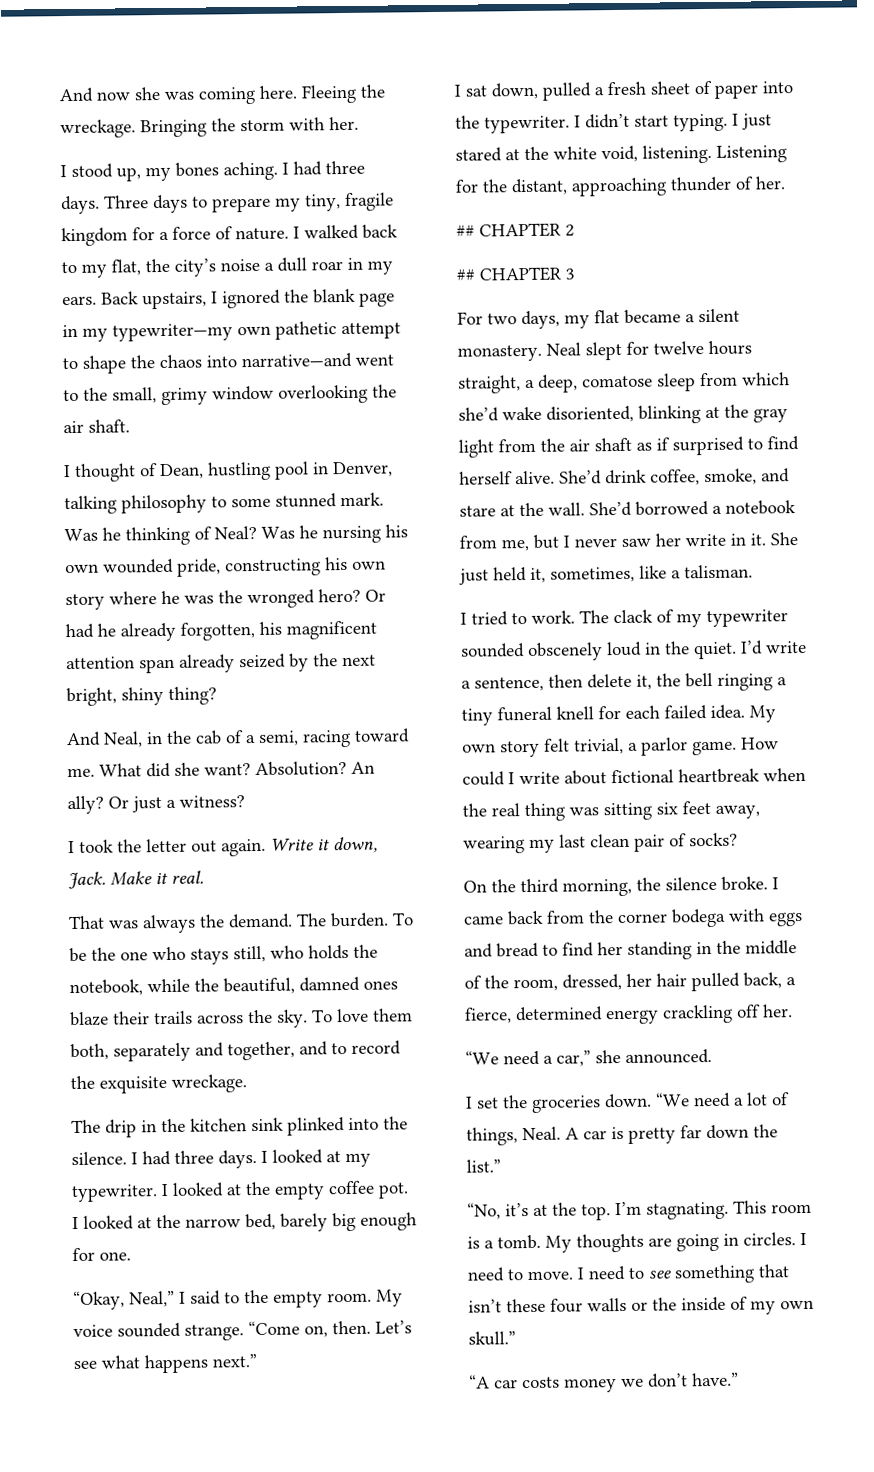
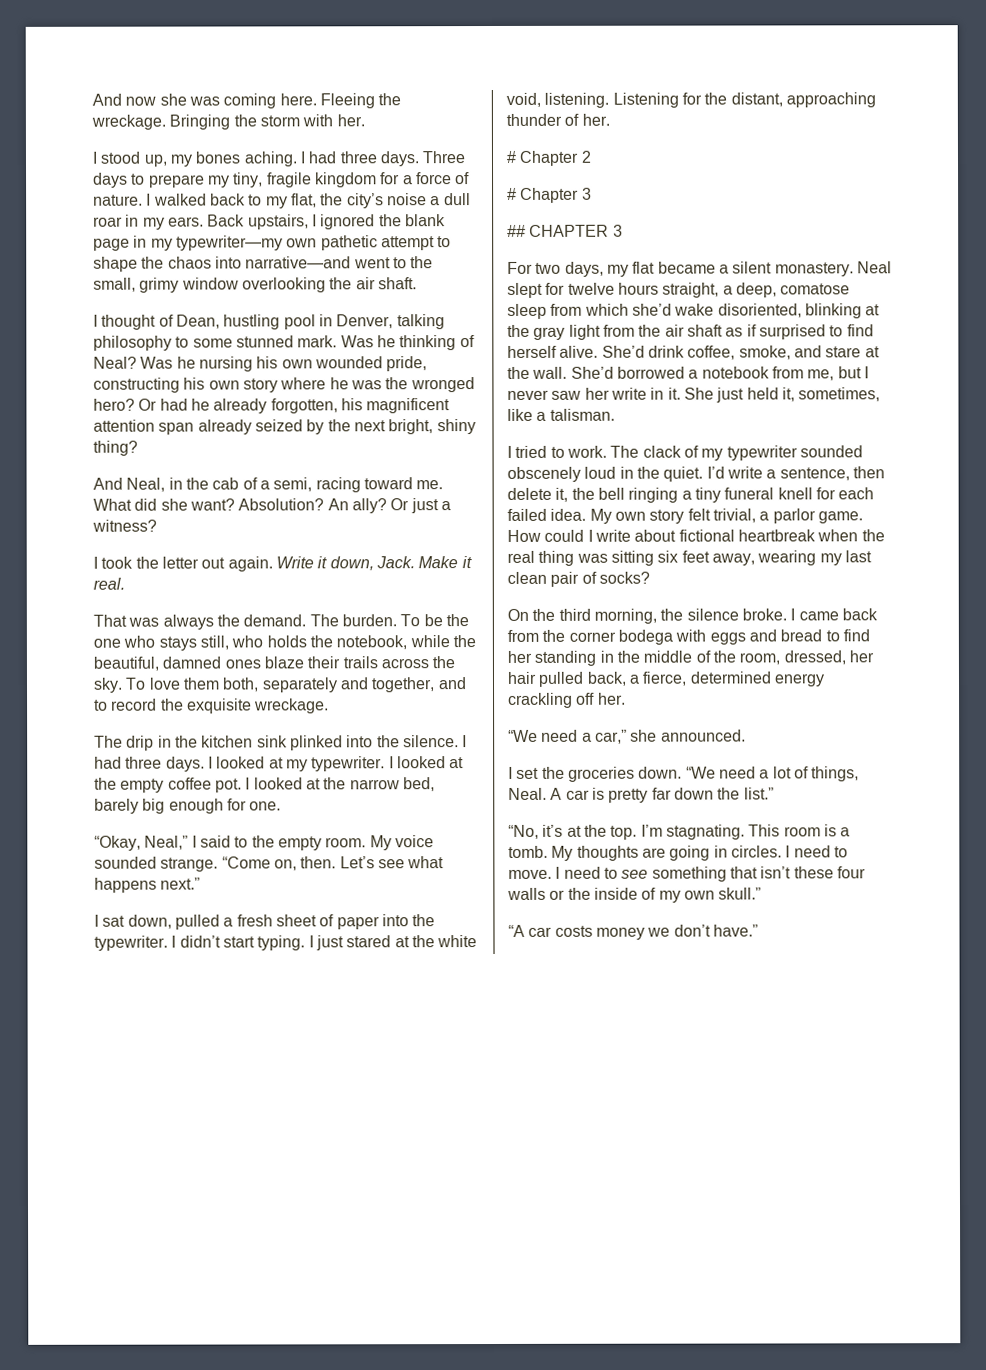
- ## CHAPTER 2
+ # Chapter 2
+ # Chapter 3

